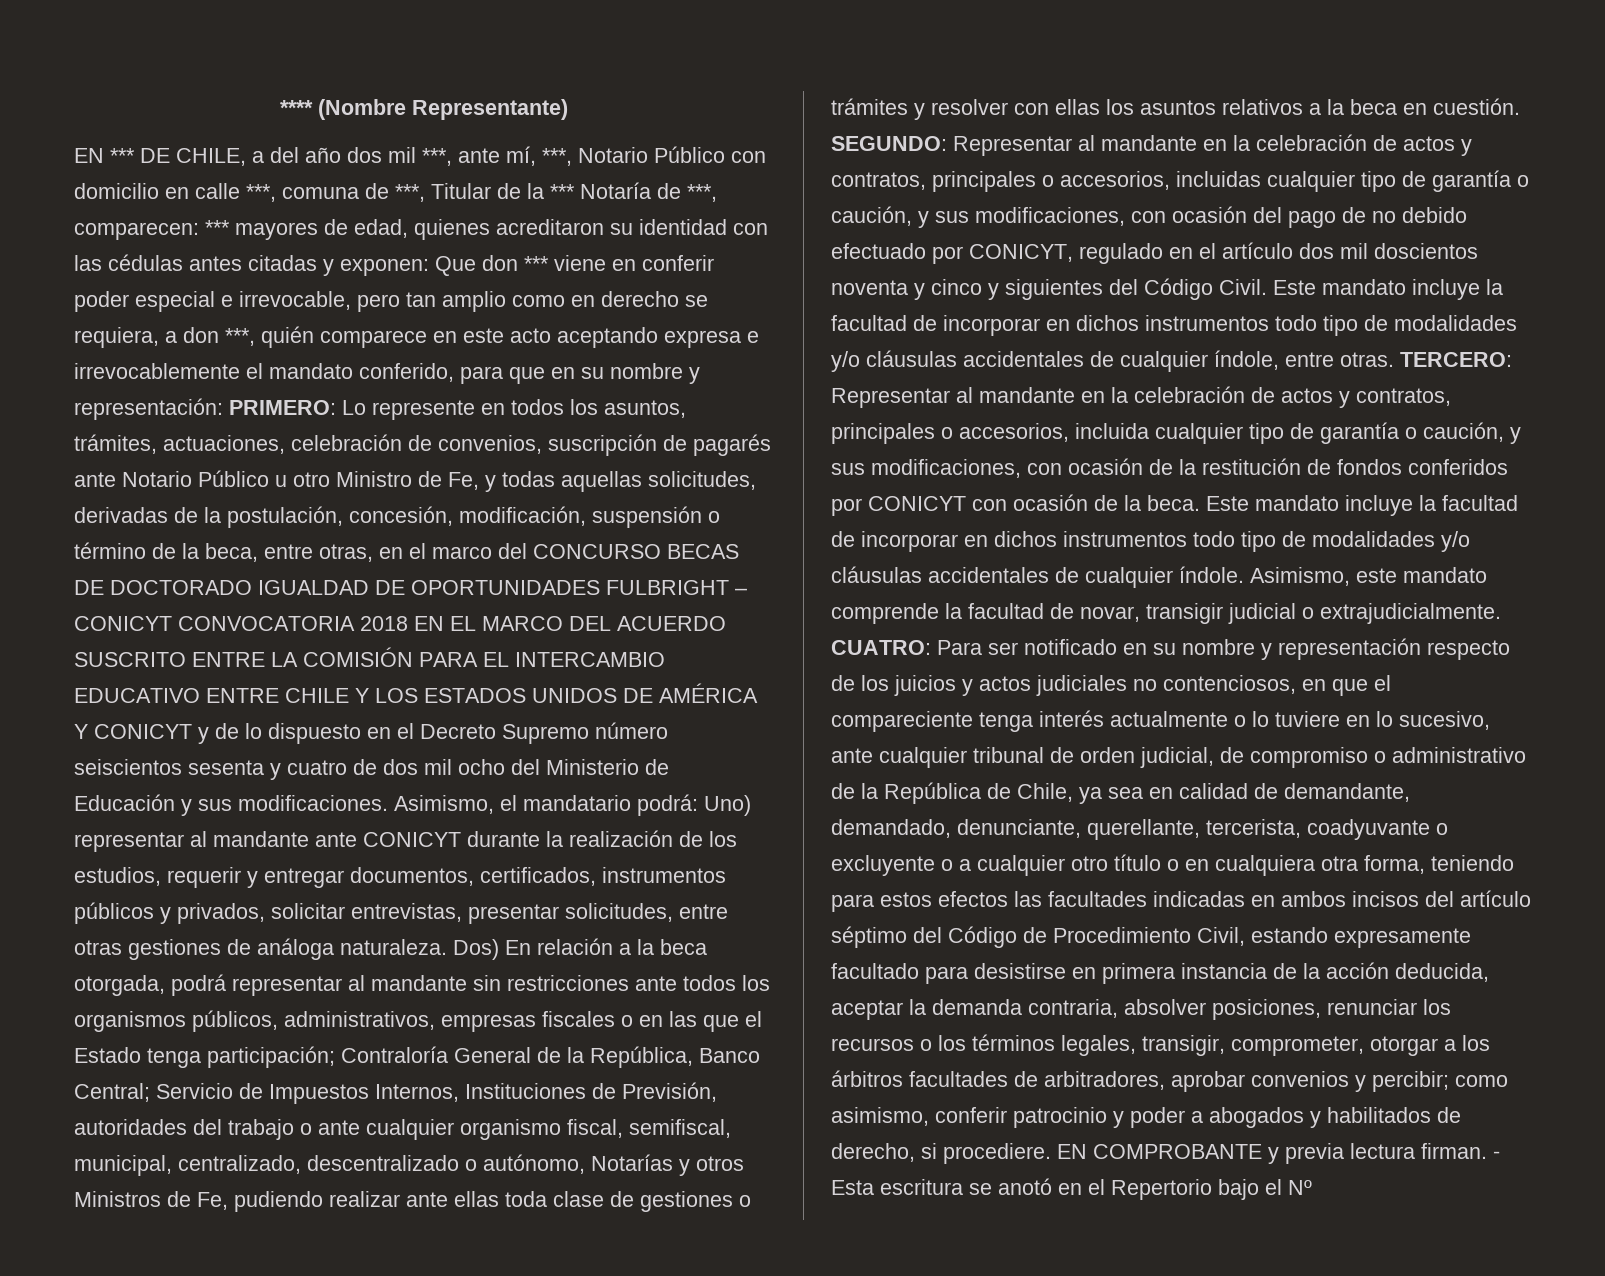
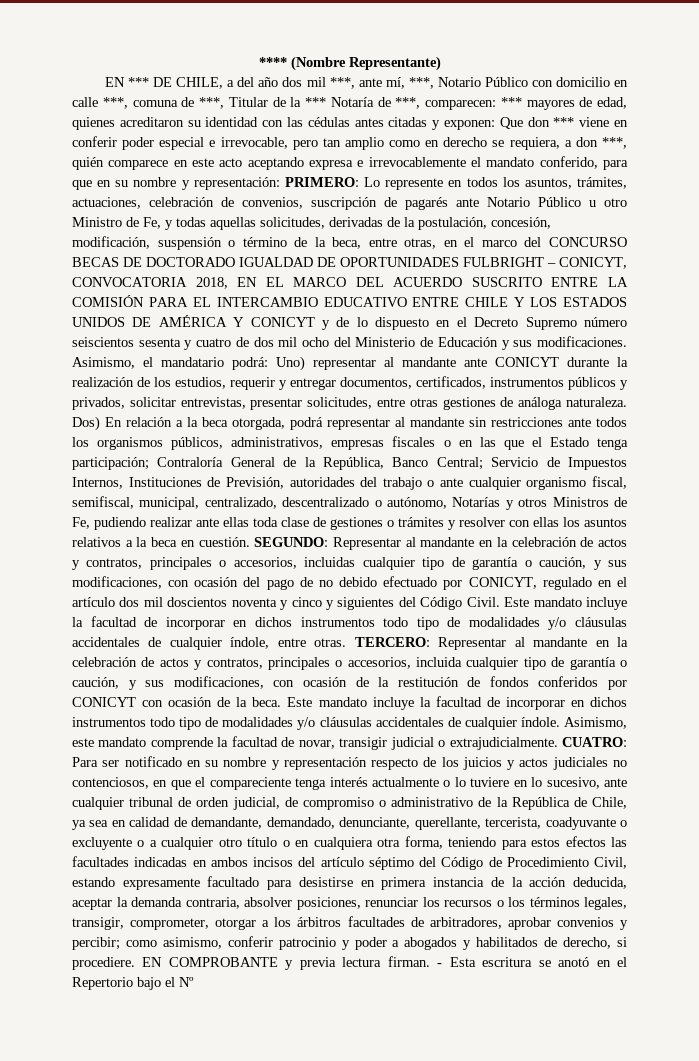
- Lo represente en todos los asuntos, trámites, actuaciones, celebración de convenios, suscripción de pagarés ante Notario Público u otro Ministro de Fe, y todas aquellas solicitudes, derivadas de la postulación, concesión, modificación, suspensión o término de la beca, entre otras, en el marco del CONCURSO BECAS DE DOCTORADO IGUALDAD DE OPORTUNIDADES FULBRIGHT – CONICYT CONVOCATORIA 2018 EN EL MARCO DEL ACUERDO SUSCRITO ENTRE LA COMISIÓN PARA EL INTERCAMBIO EDUCATIVO ENTRE CHILE Y LOS ESTADOS UNIDOS DE AMÉRICA Y CONICYT y de lo dispuesto en el Decreto Supremo número seiscientos sesenta y cuatro de dos mil ocho del Ministerio de Educación y sus modificaciones.
+ Lo represente en todos los asuntos, trámites, actuaciones, celebración de convenios, suscripción de pagarés ante Notario Público u otro Ministro de Fe, y todas aquellas solicitudes, derivadas de la postulación, concesión, modificación, suspensión o término de la beca, entre otras, en el marco del CONCURSO BECAS DE DOCTORADO IGUALDAD DE OPORTUNIDADES FULBRIGHT – CONICYT, CONVOCATORIA 2018, EN EL MARCO DEL ACUERDO SUSCRITO ENTRE LA COMISIÓN PARA EL INTERCAMBIO EDUCATIVO ENTRE CHILE Y LOS ESTADOS UNIDOS DE AMÉRICA Y CONICYT y de lo dispuesto en el Decreto Supremo número seiscientos sesenta y cuatro de dos mil ocho del Ministerio de Educación y sus modificaciones.

